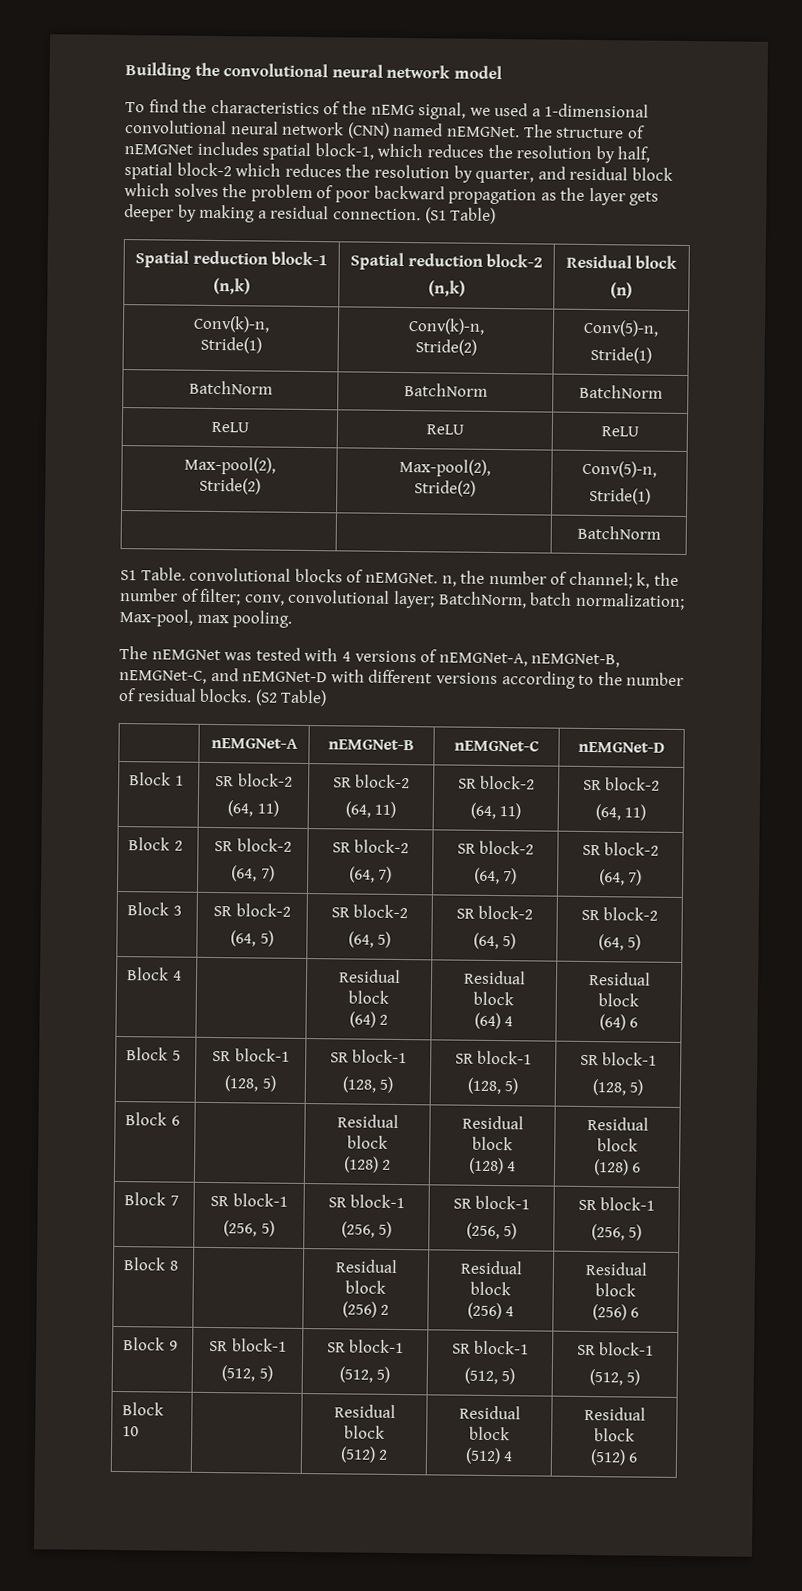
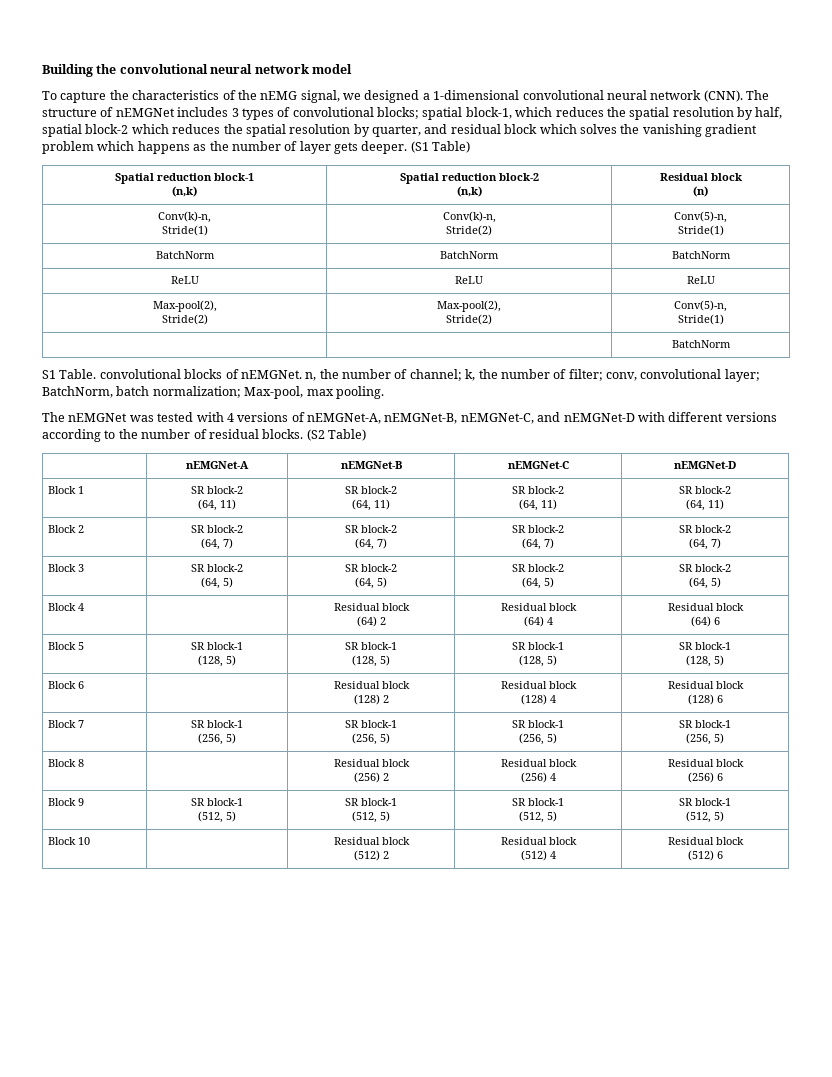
- To find the characteristics of the nEMG signal, we used a 1-dimensional convolutional neural network (CNN) named nEMGNet.
+ To capture the characteristics of the nEMG signal, we designed a 1-dimensional convolutional neural network (CNN).
- The structure of nEMGNet includes spatial block-1, which reduces the resolution by half, spatial block-2 which reduces the resolution by quarter, and residual block which solves the problem of poor backward propagation as the layer gets deeper by making a residual connection.
+ The structure of nEMGNet includes 3 types of convolutional blocks; spatial block-1, which reduces the spatial resolution by half, spatial block-2 which reduces the spatial resolution by quarter, and residual block which solves the vanishing gradient problem which happens as the number of layer gets deeper.

